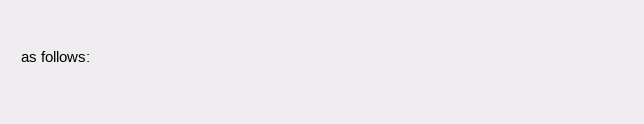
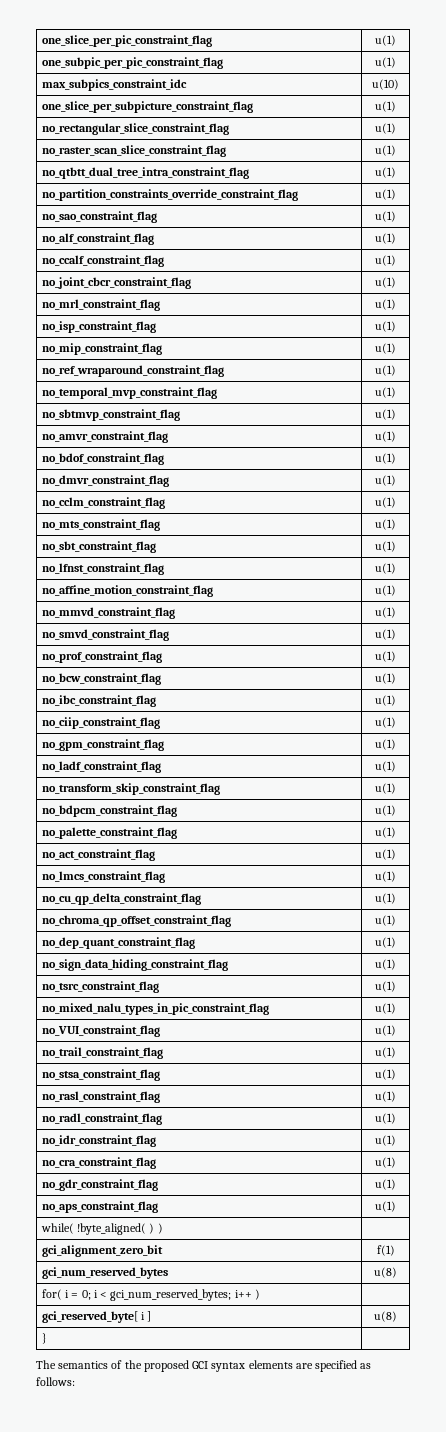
- as follows:
+ one_slice_per_pic_constraint_flag | u(1)
+ one_subpic_per_pic_constraint_flag | u(1)
+ max_subpics_constraint_idc | u(10)
+ one_slice_per_subpicture_constraint_flag | u(1)
+ no_rectangular_slice_constraint_flag | u(1)
+ no_raster_scan_slice_constraint_flag | u(1)
+ no_qtbtt_dual_tree_intra_constraint_flag | u(1)
+ no_partition_constraints_override_constraint_flag | u(1)
+ no_sao_constraint_flag | u(1)
+ no_alf_constraint_flag | u(1)
+ no_ccalf_constraint_flag | u(1)
+ no_joint_cbcr_constraint_flag | u(1)
+ no_mrl_constraint_flag | u(1)
+ no_isp_constraint_flag | u(1)
+ no_mip_constraint_flag | u(1)
+ no_ref_wraparound_constraint_flag | u(1)
+ no_temporal_mvp_constraint_flag | u(1)
+ no_sbtmvp_constraint_flag | u(1)
+ no_amvr_constraint_flag | u(1)
+ no_bdof_constraint_flag | u(1)
+ no_dmvr_constraint_flag | u(1)
+ no_cclm_constraint_flag | u(1)
+ no_mts_constraint_flag | u(1)
+ no_sbt_constraint_flag | u(1)
+ no_lfnst_constraint_flag | u(1)
+ no_affine_motion_constraint_flag | u(1)
+ no_mmvd_constraint_flag | u(1)
+ no_smvd_constraint_flag | u(1)
+ no_prof_constraint_flag | u(1)
+ no_bcw_constraint_flag | u(1)
+ no_ibc_constraint_flag | u(1)
+ no_ciip_constraint_flag | u(1)
+ no_gpm_constraint_flag | u(1)
+ no_ladf_constraint_flag | u(1)
+ no_transform_skip_constraint_flag | u(1)
+ no_bdpcm_constraint_flag | u(1)
+ no_palette_constraint_flag | u(1)
+ no_act_constraint_flag | u(1)
+ no_lmcs_constraint_flag | u(1)
+ no_cu_qp_delta_constraint_flag | u(1)
+ no_chroma_qp_offset_constraint_flag | u(1)
+ no_dep_quant_constraint_flag | u(1)
+ no_sign_data_hiding_constraint_flag | u(1)
+ no_tsrc_constraint_flag | u(1)
+ no_mixed_nalu_types_in_pic_constraint_flag | u(1)
+ no_VUI_constraint_flag | u(1)
+ no_trail_constraint_flag | u(1)
+ no_stsa_constraint_flag | u(1)
+ no_rasl_constraint_flag | u(1)
+ no_radl_constraint_flag | u(1)
+ no_idr_constraint_flag | u(1)
+ no_cra_constraint_flag | u(1)
+ no_gdr_constraint_flag | u(1)
+ no_aps_constraint_flag | u(1)
+ while( !byte_aligned( ) ) |
+ gci_alignment_zero_bit | f(1)
+ gci_num_reserved_bytes | u(8)
+ for( i = 0; i < gci_num_reserved_bytes; i++ ) |
+ gci_reserved_byte[ i ] | u(8)
+ } |
+ The semantics of the proposed GCI syntax elements are specified as follows:

